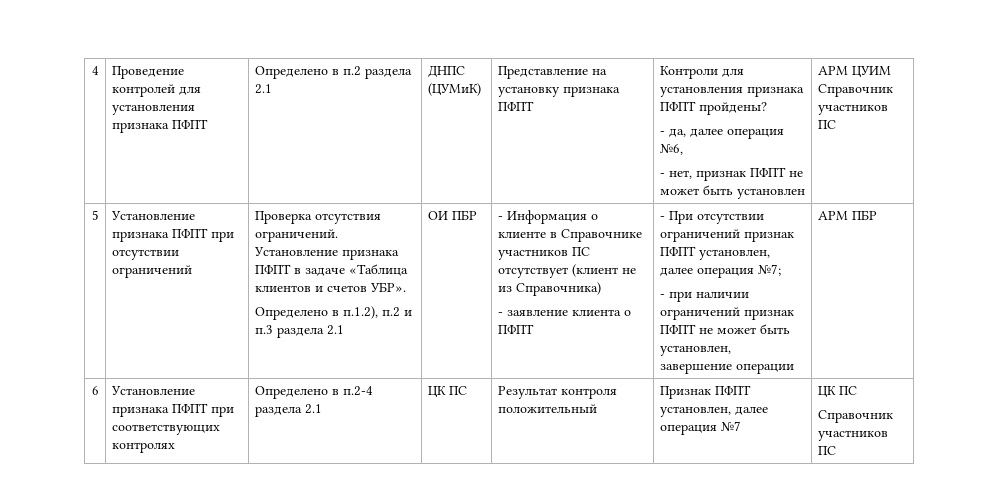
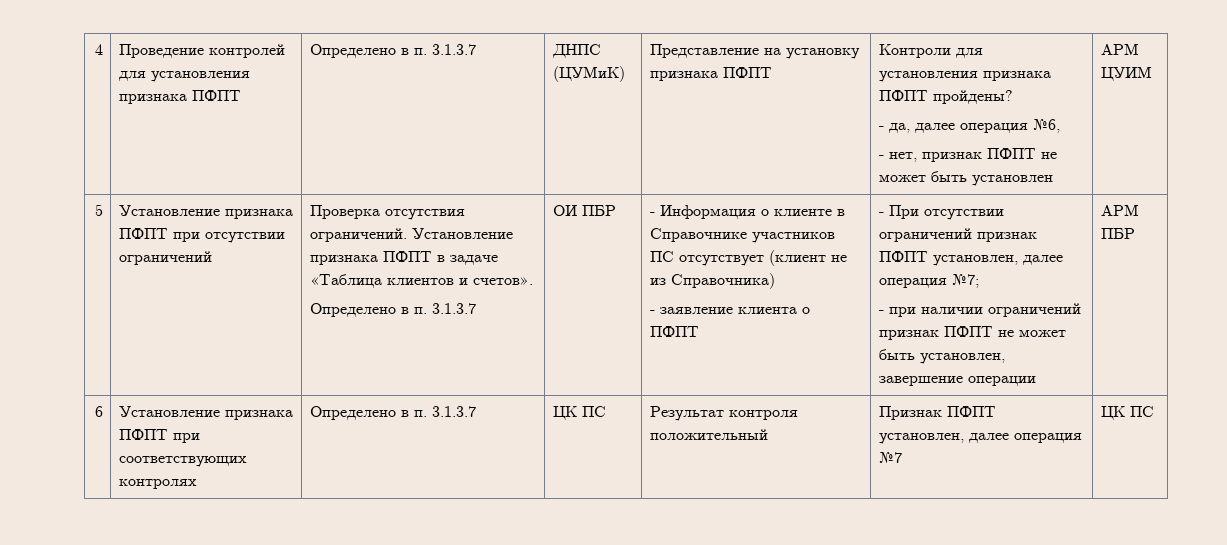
- Проведение контролей для установления признака ПФПТ | Определено в п.2 раздела 2.1
+ Проведение контролей для установления признака ПФПТ | Определено в п. 3.1.3.7
- АРМ ЦУИМ Справочник участников ПС
+ АРМ ЦУИМ
- Установление признака ПФПТ в задаче «Таблица клиентов и счетов УБР».
- Определено в п.1.2), п.2 и п.3 раздела 2.1
+ Установление признака ПФПТ в задаче «Таблица клиентов и счетов».
+ Определено в п. 3.1.3.7
- 6 | Установление признака ПФПТ при соответствующих контролях | Определено в п.2-4 раздела 2.1 | ЦК ПС | Результат контроля положительный | Признак ПФПТ установлен, далее операция №7 | ЦК ПС
- Справочник участников ПС
+ 6 | Установление признака ПФПТ при соответствующих контролях | Определено в п. 3.1.3.7 | ЦК ПС | Результат контроля положительный | Признак ПФПТ установлен, далее операция №7 | ЦК ПС

